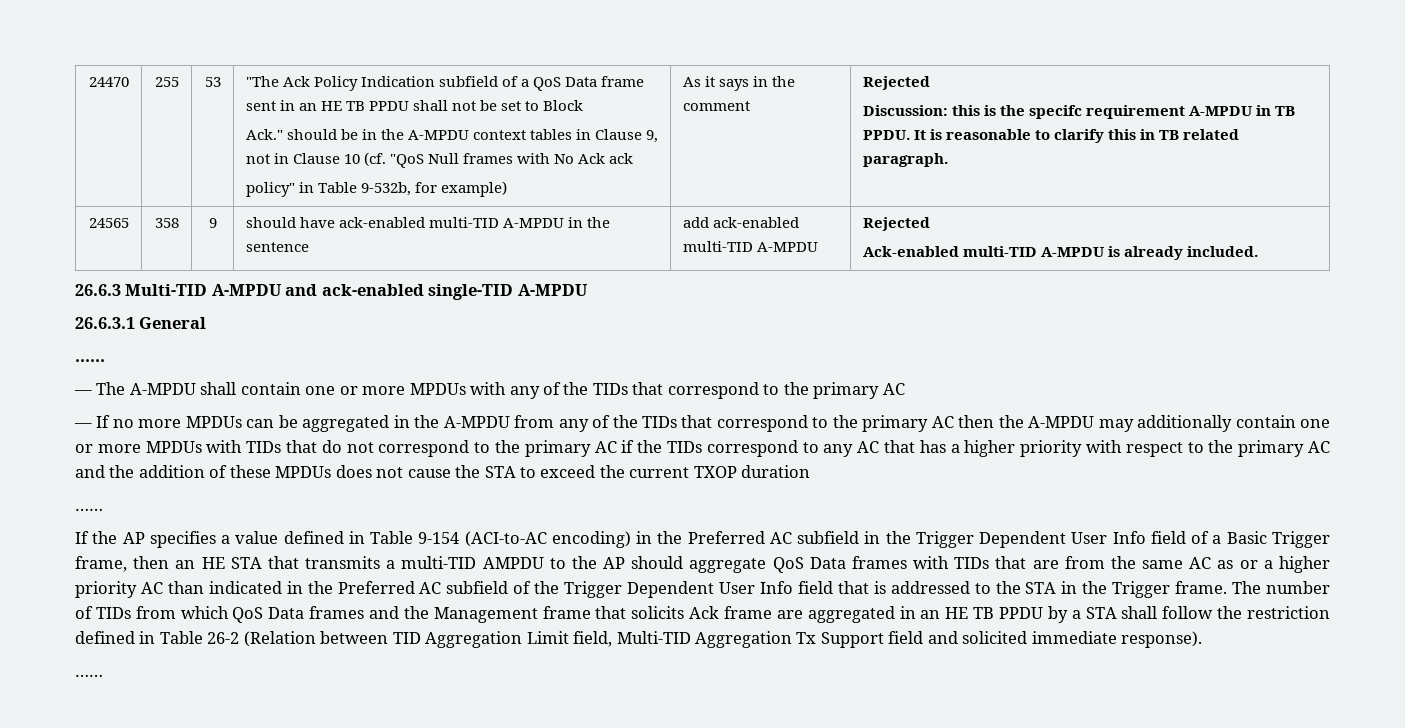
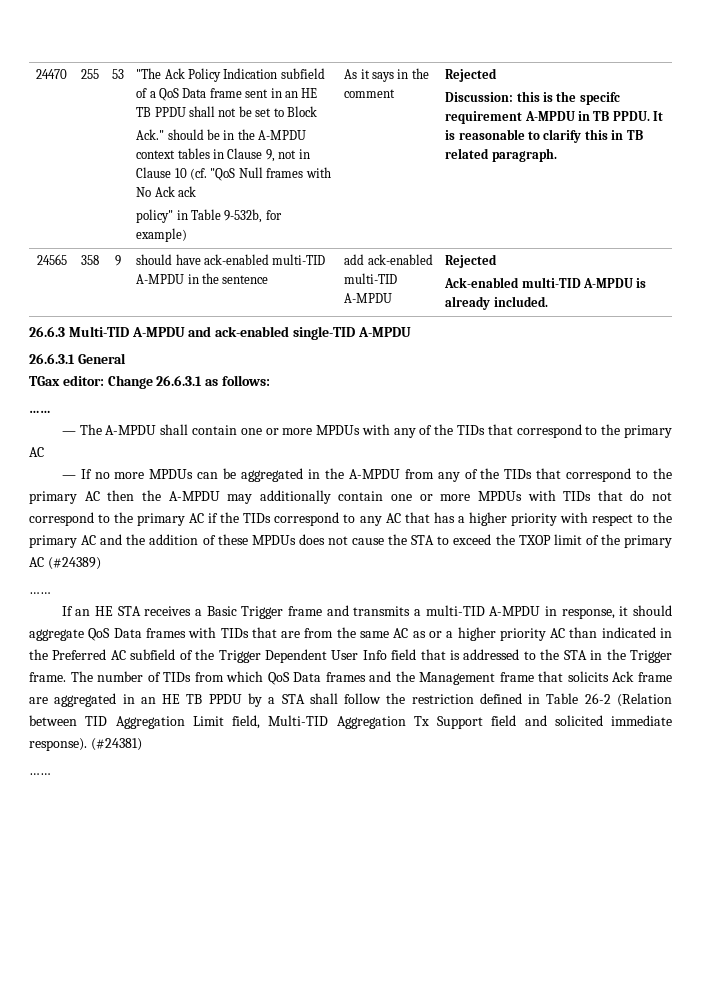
+ TGax editor: Change 26.6.3.1 as follows:
- — If no more MPDUs can be aggregated in the A-MPDU from any of the TIDs that correspond to the primary AC then the A-MPDU may additionally contain one or more MPDUs with TIDs that do not correspond to the primary AC if the TIDs correspond to any AC that has a higher priority with respect to the primary AC and the addition of these MPDUs does not cause the STA to exceed the current TXOP duration
+ — If no more MPDUs can be aggregated in the A-MPDU from any of the TIDs that correspond to the primary AC then the A-MPDU may additionally contain one or more MPDUs with TIDs that do not correspond to the primary AC if the TIDs correspond to any AC that has a higher priority with respect to the primary AC and the addition of these MPDUs does not cause the STA to exceed the TXOP limit of the primary AC (#24389)
  ……
- If the AP specifies a value defined in Table 9-154 (ACI-to-AC encoding) in the Preferred AC subfield in the Trigger Dependent User Info field of a Basic Trigger frame, then an HE STA that transmits a multi-TID AMPDU to the AP should aggregate QoS Data frames with TIDs that are from the same AC as or a higher priority AC than indicated in the Preferred AC subfield of the Trigger Dependent User Info field that is addressed to the STA in the Trigger frame.
+ If an HE STA receives a Basic Trigger frame and transmits a multi-TID A-MPDU in response, it should aggregate QoS Data frames with TIDs that are from the same AC as or a higher priority AC than indicated in the Preferred AC subfield of the Trigger Dependent User Info field that is addressed to the STA in the Trigger frame.
+ (#24381)

